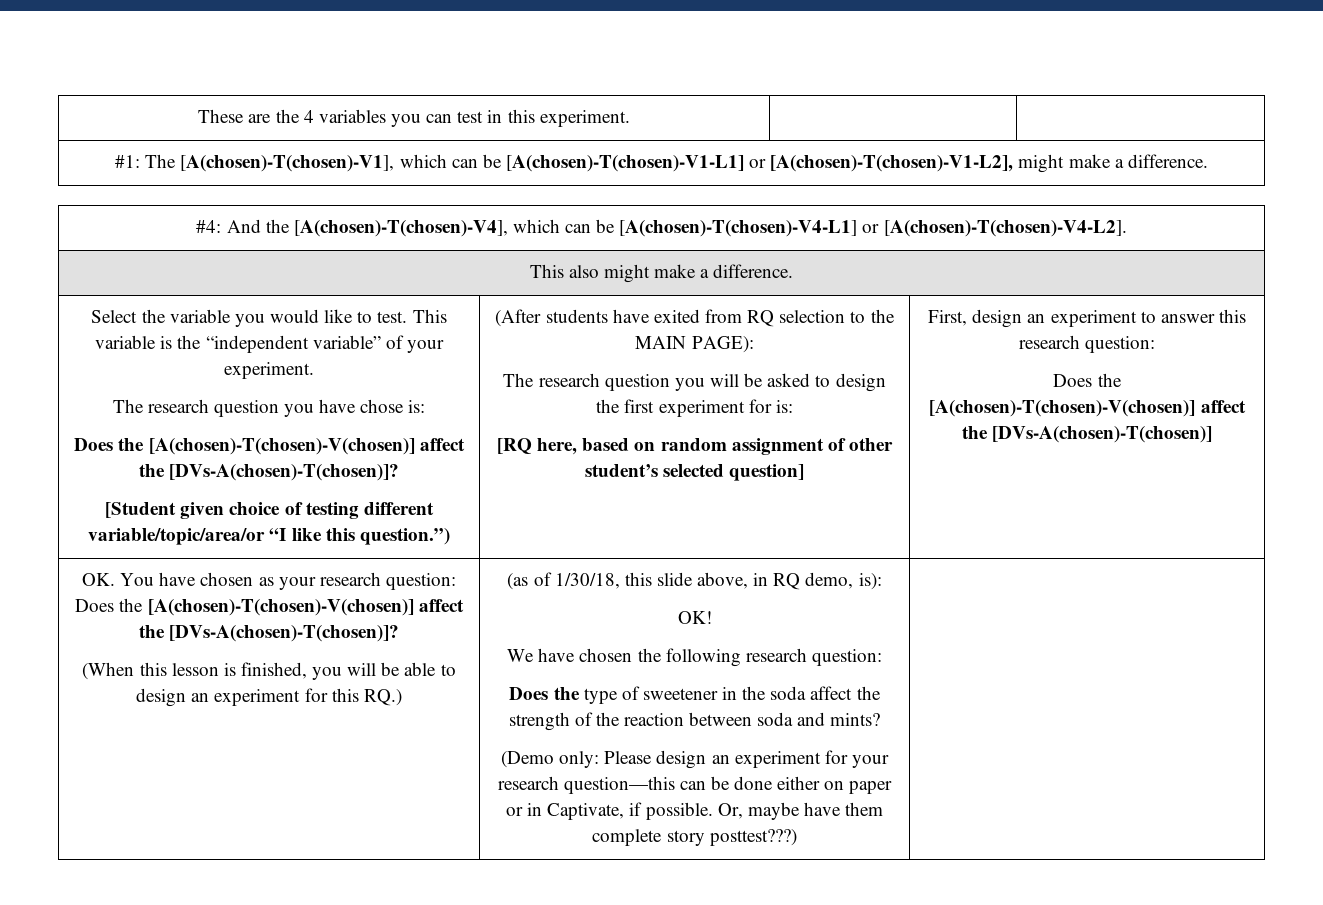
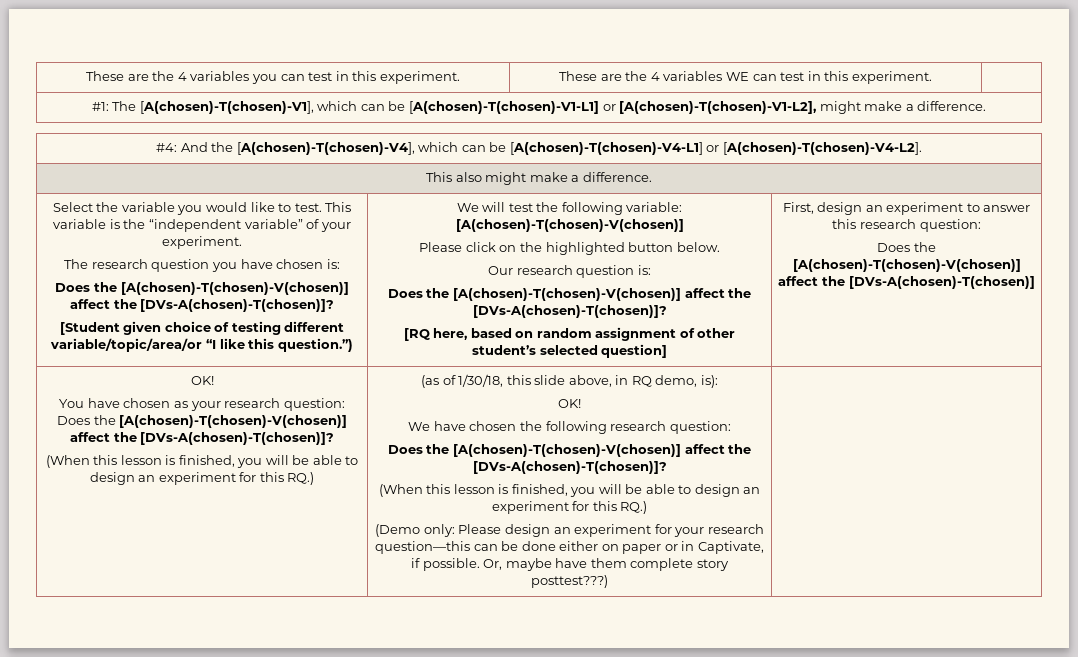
- These are the 4 variables you can test in this experiment. | |
+ These are the 4 variables you can test in this experiment. | These are the 4 variables WE can test in this experiment. |
- The research question you have chose is:
+ The research question you have chosen is:
- (After students have exited from RQ selection to the MAIN PAGE):
- The research question you will be asked to design the first experiment for is:
+ We will test the following variable: [A(chosen)-T(chosen)-V(chosen)]
+ Please click on the highlighted button below.
+ Our research question is:
+ Does the [A(chosen)-T(chosen)-V(chosen)] affect the [DVs-A(chosen)-T(chosen)]?
  Does the [A(chosen)-T(chosen)-V(chosen)] affect the [DVs-A(chosen)-T(chosen)]
- OK. You have chosen as your research question: Does the [A(chosen)-T(chosen)-V(chosen)] affect the [DVs-A(chosen)-T(chosen)]?
+ OK!
+ You have chosen as your research question: Does the [A(chosen)-T(chosen)-V(chosen)] affect the [DVs-A(chosen)-T(chosen)]?
  We have chosen the following research question:
- Does the type of sweetener in the soda affect the strength of the reaction between soda and mints?
+ Does the [A(chosen)-T(chosen)-V(chosen)] affect the [DVs-A(chosen)-T(chosen)]?
+ (When this lesson is finished, you will be able to design an experiment for this RQ.)

